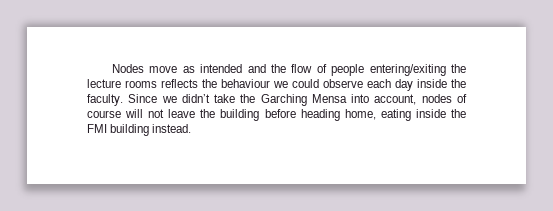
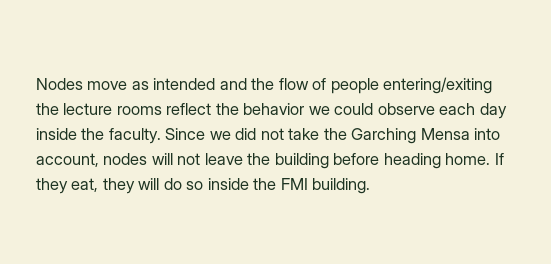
- Nodes move as intended and the flow of people entering/exiting the lecture rooms reflects the behaviour we could observe each day inside the faculty.
+ Nodes move as intended and the flow of people entering/exiting the lecture rooms reflect the behavior we could observe each day inside the faculty.
- Since we didn’t take the Garching Mensa into account, nodes of course will not leave the building before heading home, eating inside the FMI building instead.
+ Since we did not take the Garching Mensa into account, nodes will not leave the building before heading home. If they eat, they will do so inside the FMI building.

